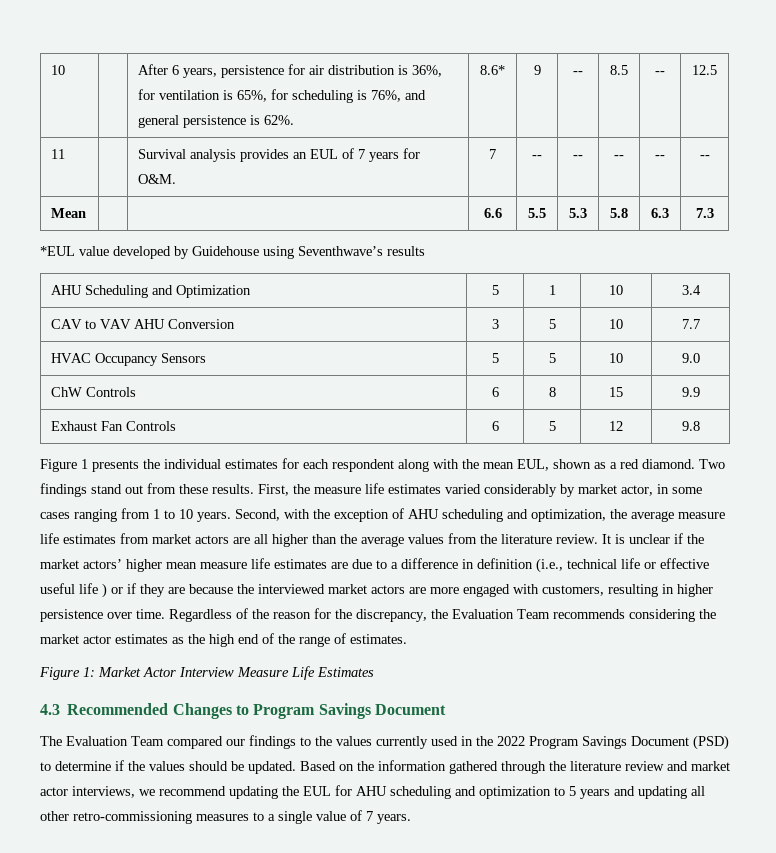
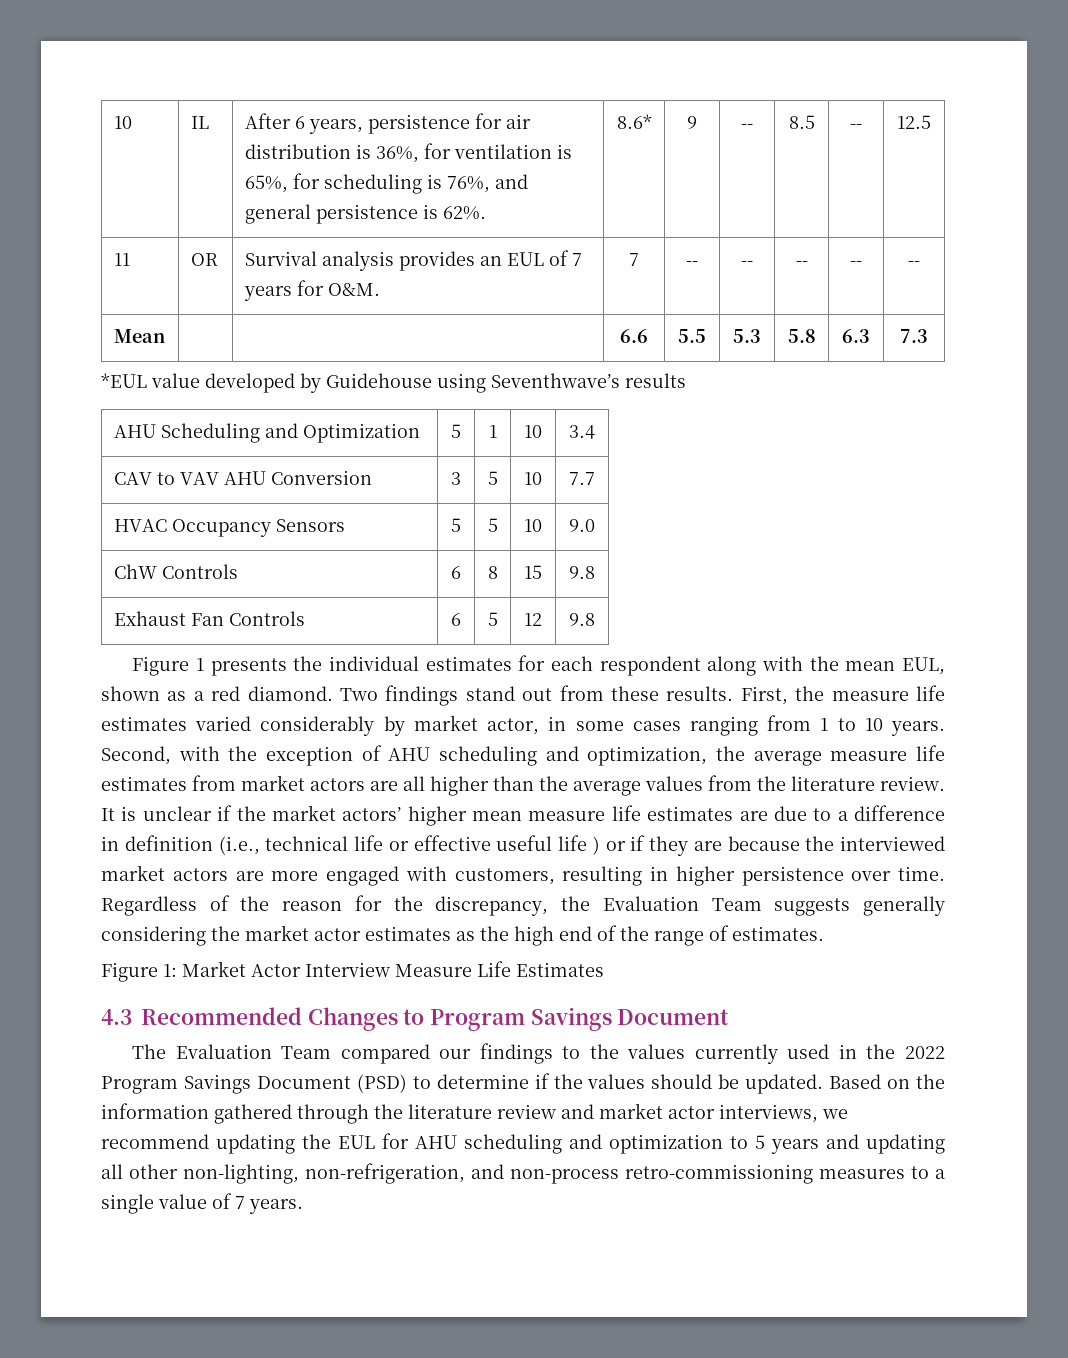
- 10 | | After 6 years, persistence for air distribution is 36%, for ventilation is 65%, for scheduling is 76%, and general persistence is 62%. | 8.6* | 9 | -- | 8.5 | -- | 12.5
+ 10 | IL | After 6 years, persistence for air distribution is 36%, for ventilation is 65%, for scheduling is 76%, and general persistence is 62%. | 8.6* | 9 | -- | 8.5 | -- | 12.5
- 11 | | Survival analysis provides an EUL of 7 years for O&M. | 7 | -- | -- | -- | -- | --
+ 11 | OR | Survival analysis provides an EUL of 7 years for O&M. | 7 | -- | -- | -- | -- | --
- ChW Controls | 6 | 8 | 15 | 9.9
+ ChW Controls | 6 | 8 | 15 | 9.8
- Regardless of the reason for the discrepancy, the Evaluation Team recommends considering the market actor estimates as the high end of the range of estimates.
+ Regardless of the reason for the discrepancy, the Evaluation Team suggests generally considering the market actor estimates as the high end of the range of estimates.
- Based on the information gathered through the literature review and market actor interviews, we recommend updating the EUL for AHU scheduling and optimization to 5 years and updating all other retro-commissioning measures to a single value of 7 years.
+ Based on the information gathered through the literature review and market actor interviews, we recommend updating the EUL for AHU scheduling and optimization to 5 years and updating all other non-lighting, non-refrigeration, and non-process retro-commissioning measures to a single value of 7 years.

